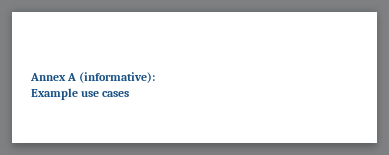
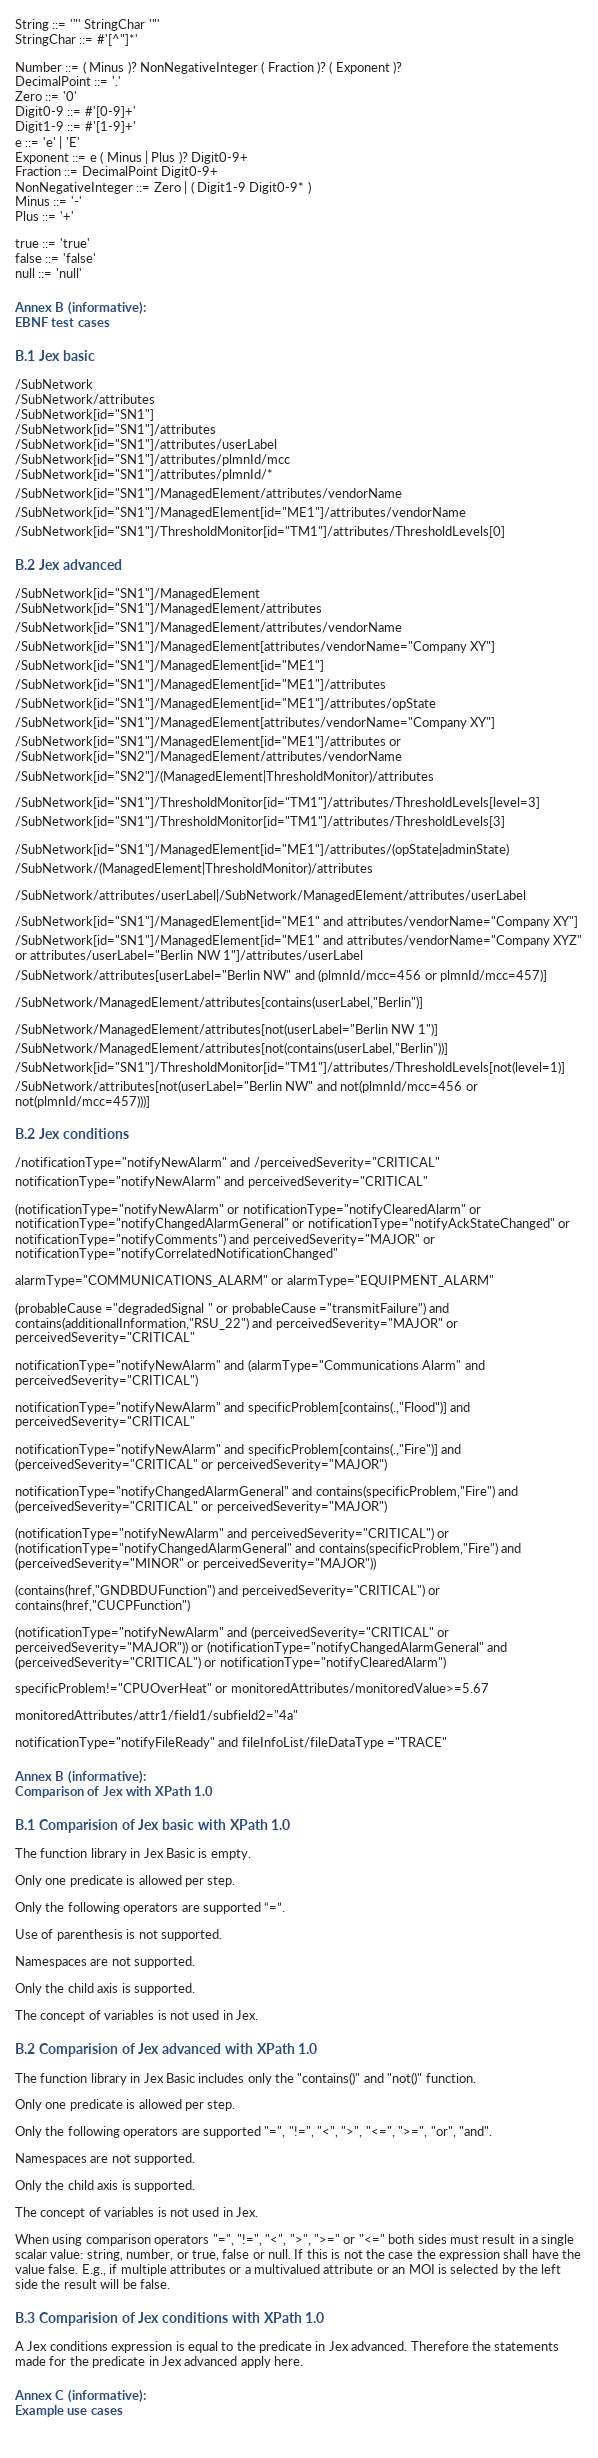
- Annex A (informative):
+ String ::= '"' StringChar '"'
+ StringChar ::= #'[^"]*'
+ Number ::= ( Minus )? NonNegativeInteger ( Fraction )? ( Exponent )?
+ DecimalPoint ::= '.'
+ Zero ::= '0'
+ Digit0-9 ::= #'[0-9]+'
+ Digit1-9 ::= #'[1-9]+'
+ e ::= 'e' | 'E'
+ Exponent ::= e ( Minus | Plus )? Digit0-9+
+ Fraction ::= DecimalPoint Digit0-9+
+ NonNegativeInteger ::= Zero | ( Digit1-9 Digit0-9* )
+ Minus ::= '-'
+ Plus ::= '+'
+ true ::= 'true'
+ false ::= 'false'
+ null ::= 'null'
+ Annex B (informative):
+ EBNF test cases
+ B.1 Jex basic
+ /SubNetwork
+ /SubNetwork/attributes
+ /SubNetwork[id="SN1"]
+ /SubNetwork[id="SN1"]/attributes
+ /SubNetwork[id="SN1"]/attributes/userLabel
+ /SubNetwork[id="SN1"]/attributes/plmnId/mcc
+ /SubNetwork[id="SN1"]/attributes/plmnId/*
+ /SubNetwork[id="SN1"]/ManagedElement/attributes/vendorName
+ /SubNetwork[id="SN1"]/ManagedElement[id="ME1"]/attributes/vendorName
+ /SubNetwork[id="SN1"]/ThresholdMonitor[id="TM1"]/attributes/ThresholdLevels[0]
+ B.2 Jex advanced
+ /SubNetwork[id="SN1"]/ManagedElement
+ /SubNetwork[id="SN1"]/ManagedElement/attributes
+ /SubNetwork[id="SN1"]/ManagedElement/attributes/vendorName
+ /SubNetwork[id="SN1"]/ManagedElement[attributes/vendorName="Company XY"]
+ /SubNetwork[id="SN1"]/ManagedElement[id="ME1"]
+ /SubNetwork[id="SN1"]/ManagedElement[id="ME1"]/attributes
+ /SubNetwork[id="SN1"]/ManagedElement[id="ME1"]/attributes/opState
+ /SubNetwork[id="SN1"]/ManagedElement[attributes/vendorName="Company XY"]
+ /SubNetwork[id="SN1"]/ManagedElement[id="ME1"]/attributes or /SubNetwork[id="SN2"]/ManagedElement/attributes/vendorName
+ /SubNetwork[id="SN2"]/(ManagedElement|ThresholdMonitor)/attributes
+ /SubNetwork[id="SN1"]/ThresholdMonitor[id="TM1"]/attributes/ThresholdLevels[level=3]
+ /SubNetwork[id="SN1"]/ThresholdMonitor[id="TM1"]/attributes/ThresholdLevels[3]
+ /SubNetwork[id="SN1"]/ManagedElement[id="ME1"]/attributes/(opState|adminState)
+ /SubNetwork/(ManagedElement|ThresholdMonitor)/attributes
+ /SubNetwork/attributes/userLabel|/SubNetwork/ManagedElement/attributes/userLabel
+ /SubNetwork[id="SN1"]/ManagedElement[id="ME1" and attributes/vendorName="Company XY"]
+ /SubNetwork[id="SN1"]/ManagedElement[id="ME1" and attributes/vendorName="Company XYZ" or attributes/userLabel="Berlin NW 1"]/attributes/userLabel
+ /SubNetwork/attributes[userLabel="Berlin NW" and (plmnId/mcc=456 or plmnId/mcc=457)]
+ /SubNetwork/ManagedElement/attributes[contains(userLabel,"Berlin")]
+ /SubNetwork/ManagedElement/attributes[not(userLabel="Berlin NW 1")]
+ /SubNetwork/ManagedElement/attributes[not(contains(userLabel,"Berlin"))]
+ /SubNetwork[id="SN1"]/ThresholdMonitor[id="TM1"]/attributes/ThresholdLevels[not(level=1)]
+ /SubNetwork/attributes[not(userLabel="Berlin NW" and not(plmnId/mcc=456 or not(plmnId/mcc=457)))]
+ B.2 Jex conditions
+ /notificationType="notifyNewAlarm" and /perceivedSeverity="CRITICAL"
+ notificationType="notifyNewAlarm" and perceivedSeverity="CRITICAL"
+ (notificationType="notifyNewAlarm" or notificationType="notifyClearedAlarm" or notificationType="notifyChangedAlarmGeneral" or notificationType="notifyAckStateChanged" or notificationType="notifyComments") and perceivedSeverity="MAJOR" or notificationType="notifyCorrelatedNotificationChanged"
+ alarmType="COMMUNICATIONS_ALARM" or alarmType="EQUIPMENT_ALARM"
+ (probableCause ="degradedSignal " or probableCause ="transmitFailure") and contains(additionalInformation,"RSU_22") and perceivedSeverity="MAJOR" or perceivedSeverity="CRITICAL"
+ notificationType="notifyNewAlarm" and (alarmType="Communications Alarm" and perceivedSeverity="CRITICAL")
+ notificationType="notifyNewAlarm" and specificProblem[contains(.,"Flood")] and perceivedSeverity="CRITICAL"
+ notificationType="notifyNewAlarm" and specificProblem[contains(.,"Fire")] and (perceivedSeverity="CRITICAL" or perceivedSeverity="MAJOR")
+ notificationType="notifyChangedAlarmGeneral" and contains(specificProblem,"Fire") and (perceivedSeverity="CRITICAL" or perceivedSeverity="MAJOR")
+ (notificationType="notifyNewAlarm" and perceivedSeverity="CRITICAL") or (notificationType="notifyChangedAlarmGeneral" and contains(specificProblem,"Fire") and (perceivedSeverity="MINOR" or perceivedSeverity="MAJOR"))
+ (contains(href,"GNDBDUFunction") and perceivedSeverity="CRITICAL") or contains(href,"CUCPFunction")
+ (notificationType="notifyNewAlarm" and (perceivedSeverity="CRITICAL" or perceivedSeverity="MAJOR")) or (notificationType="notifyChangedAlarmGeneral" and (perceivedSeverity="CRITICAL") or notificationType="notifyClearedAlarm")
+ specificProblem!="CPUOverHeat" or monitoredAttributes/monitoredValue>=5.67
+ monitoredAttributes/attr1/field1/subfield2="4a"
+ notificationType="notifyFileReady" and fileInfoList/fileDataType ="TRACE"
+ Annex B (informative):
+ Comparison of Jex with XPath 1.0
+ B.1 Comparision of Jex basic with XPath 1.0
+ The function library in Jex Basic is empty.
+ Only one predicate is allowed per step.
+ Only the following operators are supported “=”.
+ Use of parenthesis is not supported.
+ Namespaces are not supported.
+ Only the child axis is supported.
+ The concept of variables is not used in Jex.
+ B.2 Comparision of Jex advanced with XPath 1.0
+ The function library in Jex Basic includes only the "contains()" and "not()" function.
+ Only one predicate is allowed per step.
+ Only the following operators are supported "=", "!=", "<", ">", "<=", ">=", "or", "and".
+ Namespaces are not supported.
+ Only the child axis is supported.
+ The concept of variables is not used in Jex.
+ When using comparison operators "=", "!=", "<", ">", ">=" or "<=" both sides must result in a single scalar value: string, number, or true, false or null. If this is not the case the expression shall have the value false. E.g., if multiple attributes or a multivalued attribute or an MOI is selected by the left side the result will be false.
+ B.3 Comparision of Jex conditions with XPath 1.0
+ A Jex conditions expression is equal to the predicate in Jex advanced. Therefore the statements made for the predicate in Jex advanced apply here.
+ Annex C (informative):

